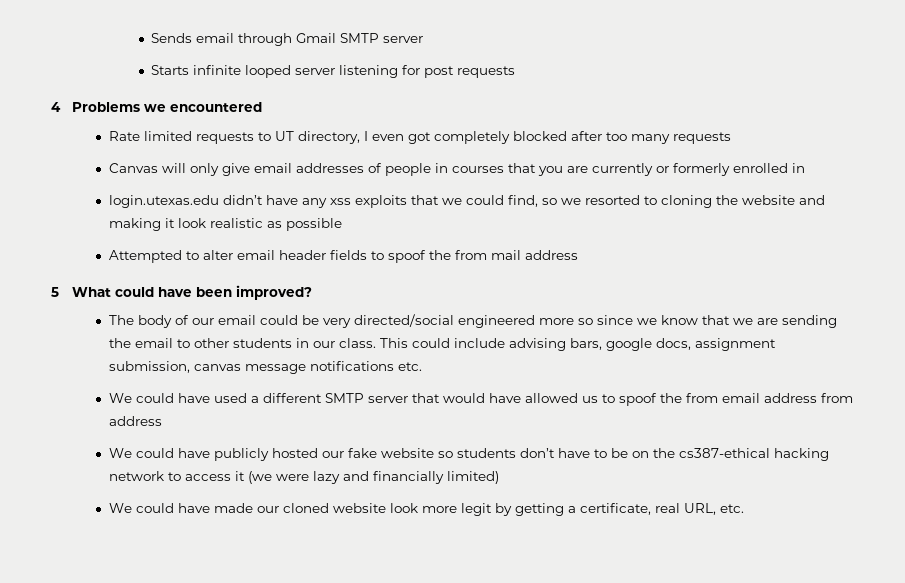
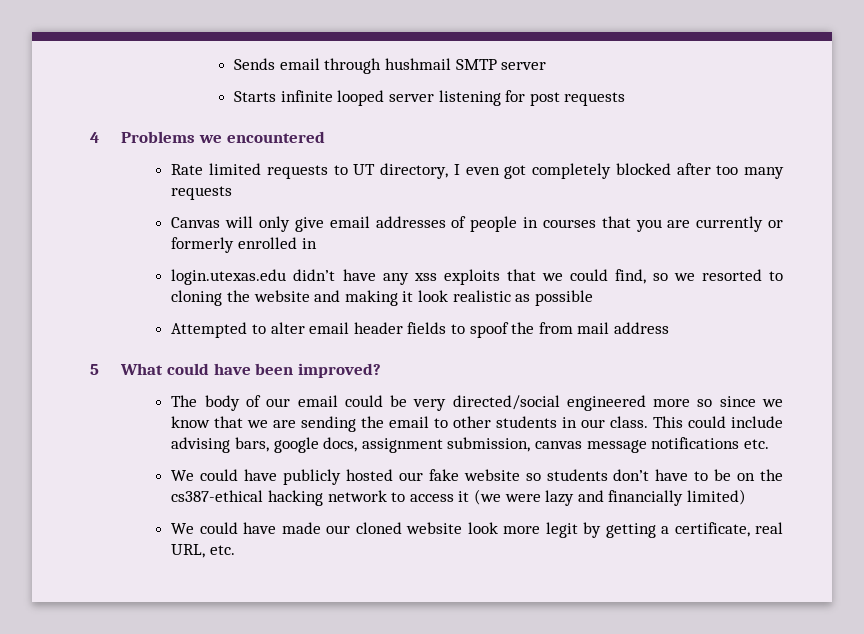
- Sends email through Gmail SMTP server
+ Sends email through hushmail SMTP server
- We could have used a different SMTP server that would have allowed us to spoof the from email address from address

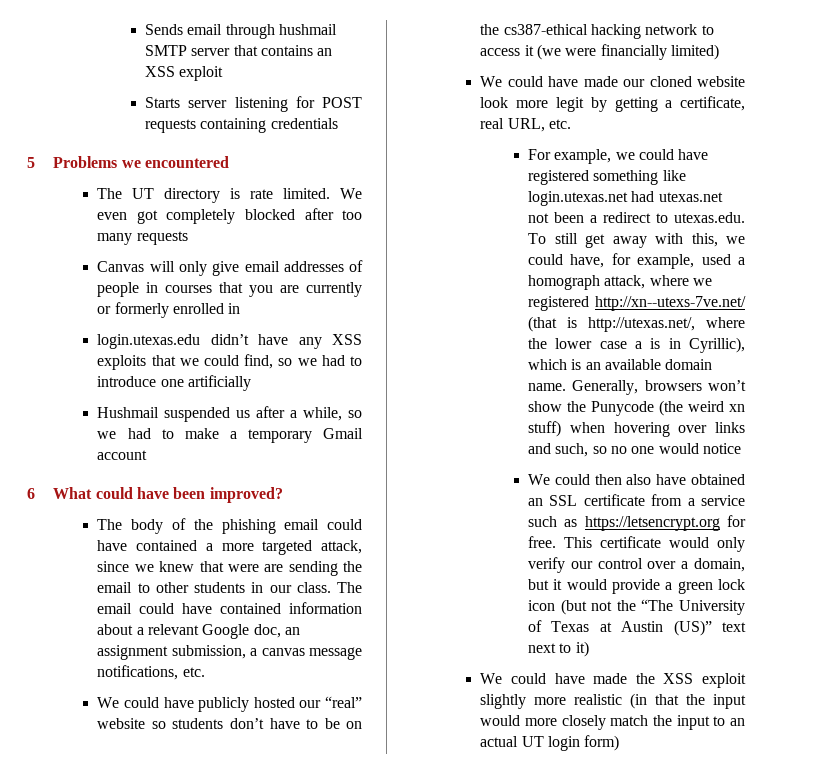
- Sends email through hushmail SMTP server
+ Sends email through hushmail SMTP server that contains an XSS exploit
- Starts infinite looped server listening for post requests
- 4 Problems we encountered
+ Starts server listening for POST requests containing credentials
+ 5 Problems we encountered
- Rate limited requests to UT directory, I even got completely blocked after too many requests
+ The UT directory is rate limited. We even got completely blocked after too many requests
- login.utexas.edu didn’t have any xss exploits that we could find, so we resorted to cloning the website and making it look realistic as possible
- Attempted to alter email header fields to spoof the from mail address
- 5 What could have been improved?
+ login.utexas.edu didn’t have any XSS exploits that we could find, so we had to introduce one artificially
+ Hushmail suspended us after a while, so we had to make a temporary Gmail account
+ 6 What could have been improved?
- The body of our email could be very directed/social engineered more so since we know that we are sending the email to other students in our class.
+ The body of the phishing email could have contained a more targeted attack, since we knew that were are sending the email to other students in our class.
- This could include advising bars, google docs, assignment submission, canvas message notifications etc.
+ The email could have contained information about a relevant Google doc, an assignment submission, a canvas message notifications, etc.
- We could have publicly hosted our fake website so students don’t have to be on the cs387-ethical hacking network to access it (we were lazy and financially limited)
+ We could have publicly hosted our “real” website so students don’t have to be on the cs387-ethical hacking network to access it (we were financially limited)
+ For example, we could have registered something like login.utexas.net had utexas.net not been a redirect to utexas.edu. To still get away with this, we could have, for example, used a homograph attack, where we registered http://xn--utexs-7ve.net/ (that is http://utexаs.net/, where the lower case a is in Cyrillic), which is an available domain name. Generally, browsers won’t show the Punycode (the weird xn stuff) when hovering over links and such, so no one would notice
+ We could then also have obtained an SSL certificate from a service such as https://letsencrypt.org for free. This certificate would only verify our control over a domain, but it would provide a green lock icon (but not the “The University of Texas at Austin (US)” text next to it)
+ We could have made the XSS exploit slightly more realistic (in that the input would more closely match the input to an actual UT login form)

